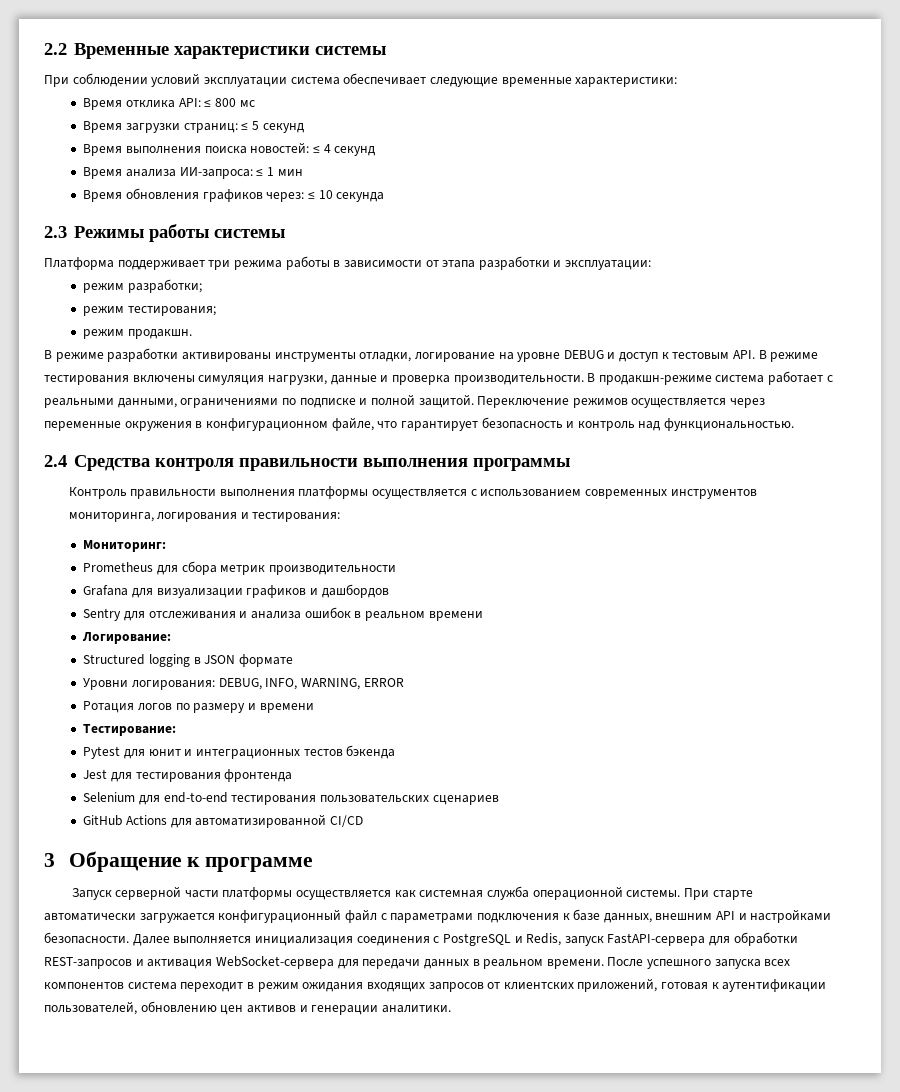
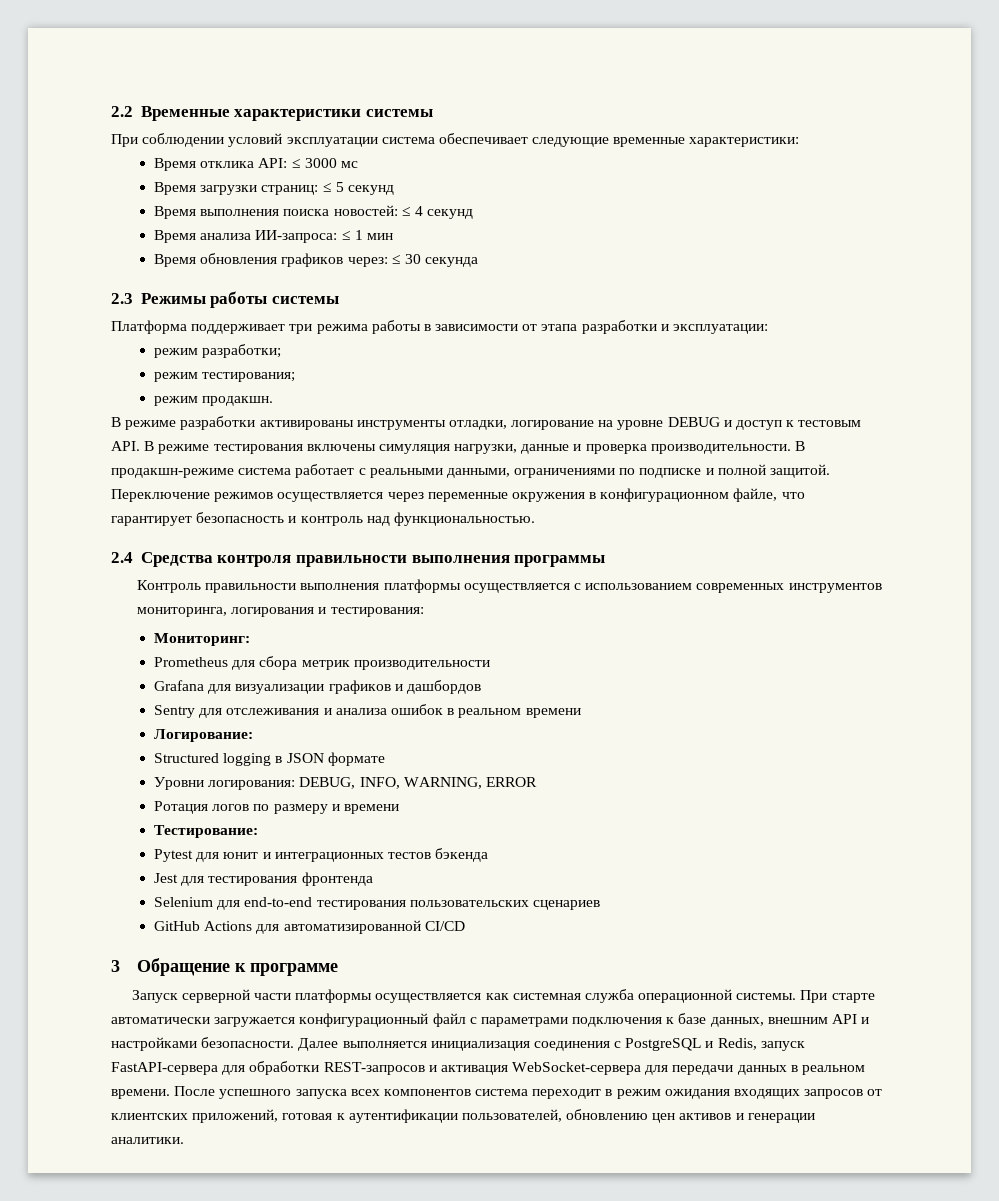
- Время отклика API: ≤ 800 мс
+ Время отклика API: ≤ 3000 мс
- Время обновления графиков через: ≤ 10 секунда
+ Время обновления графиков через: ≤ 30 секунда

